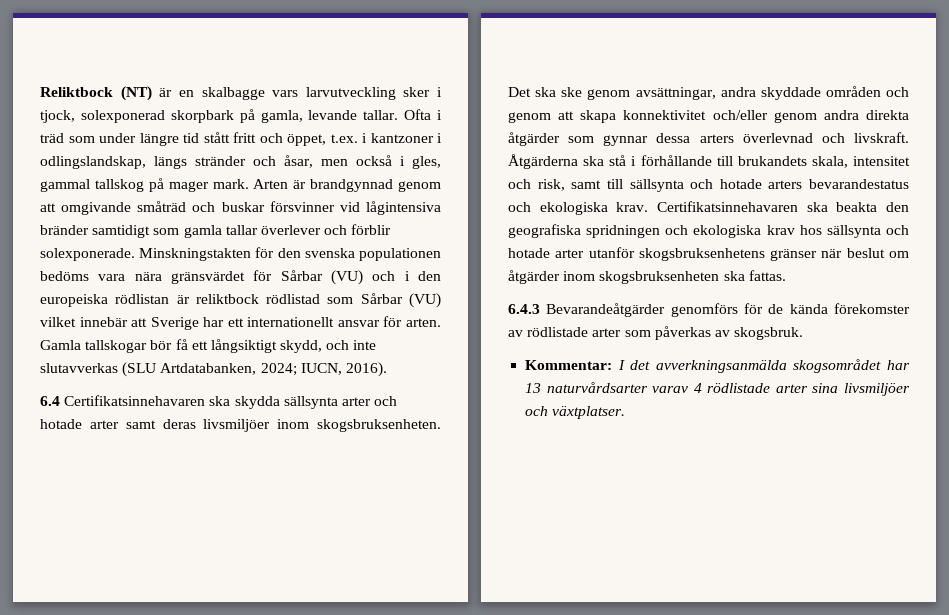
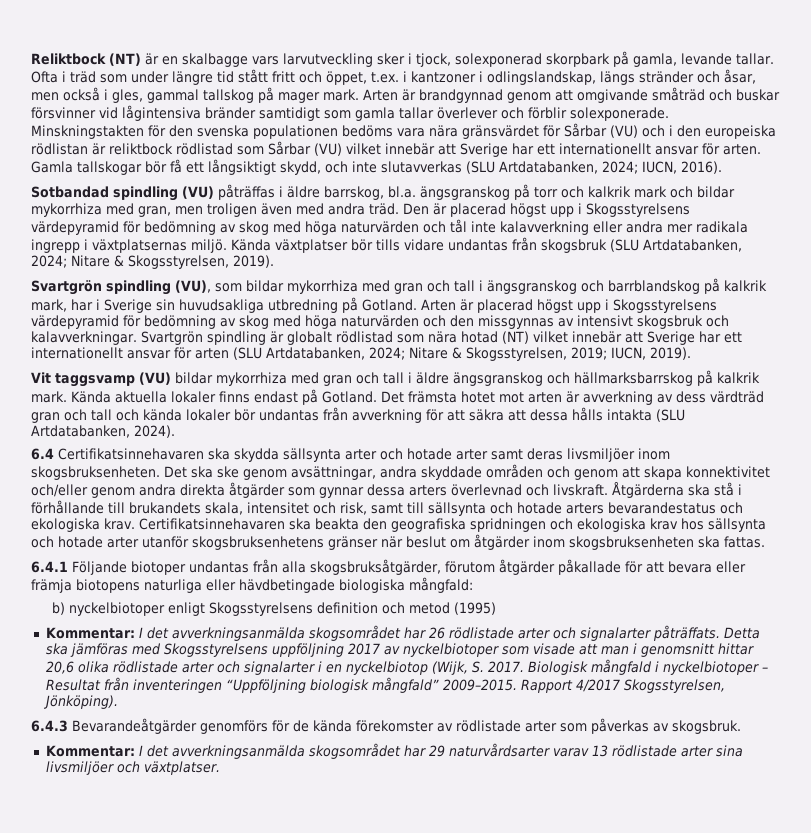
+ Sotbandad spindling (VU) påträffas i äldre barrskog, bl.a. ängsgranskog på torr och kalkrik mark och bildar mykorrhiza med gran, men troligen även med andra träd. Den är placerad högst upp i Skogsstyrelsens värdepyramid för bedömning av skog med höga naturvärden och tål inte kalavverkning eller andra mer radikala ingrepp i växtplatsernas miljö. Kända växtplatser bör tills vidare undantas från skogsbruk (SLU Artdatabanken, 2024; Nitare & Skogsstyrelsen, 2019).
+ Svartgrön spindling (VU), som bildar mykorrhiza med gran och tall i ängsgranskog och barrblandskog på kalkrik mark, har i Sverige sin huvudsakliga utbredning på Gotland. Arten är placerad högst upp i Skogsstyrelsens värdepyramid för bedömning av skog med höga naturvärden och den missgynnas av intensivt skogsbruk och kalavverkningar. Svartgrön spindling är globalt rödlistad som nära hotad (NT) vilket innebär att Sverige har ett internationellt ansvar för arten (SLU Artdatabanken, 2024; Nitare & Skogsstyrelsen, 2019; IUCN, 2019).
+ Vit taggsvamp (VU) bildar mykorrhiza med gran och tall i äldre ängsgranskog och hällmarksbarrskog på kalkrik mark. Kända aktuella lokaler finns endast på Gotland. Det främsta hotet mot arten är avverkning av dess värdträd gran och tall och kända lokaler bör undantas från avverkning för att säkra att dessa hålls intakta (SLU Artdatabanken, 2024).
+ 6.4.1 Följande biotoper undantas från alla skogsbruksåtgärder, förutom åtgärder påkallade för att bevara eller främja biotopens naturliga eller hävdbetingade biologiska mångfald:
+ b) nyckelbiotoper enligt Skogsstyrelsens definition och metod (1995)
+ Kommentar: I det avverkningsanmälda skogsområdet har 26 rödlistade arter och signalarter påträffats. Detta ska jämföras med Skogsstyrelsens uppföljning 2017 av nyckelbiotoper som visade att man i genomsnitt hittar 20,6 olika rödlistade arter och signalarter i en nyckelbiotop (Wijk, S. 2017. Biologisk mångfald i nyckelbiotoper – Resultat från inventeringen “Uppföljning biologisk mångfald” 2009–2015. Rapport 4/2017 Skogsstyrelsen, Jönköping).
- Kommentar: I det avverkningsanmälda skogsområdet har 13 naturvårdsarter varav 4 rödlistade arter sina livsmiljöer och växtplatser.
+ Kommentar: I det avverkningsanmälda skogsområdet har 29 naturvårdsarter varav 13 rödlistade arter sina livsmiljöer och växtplatser.

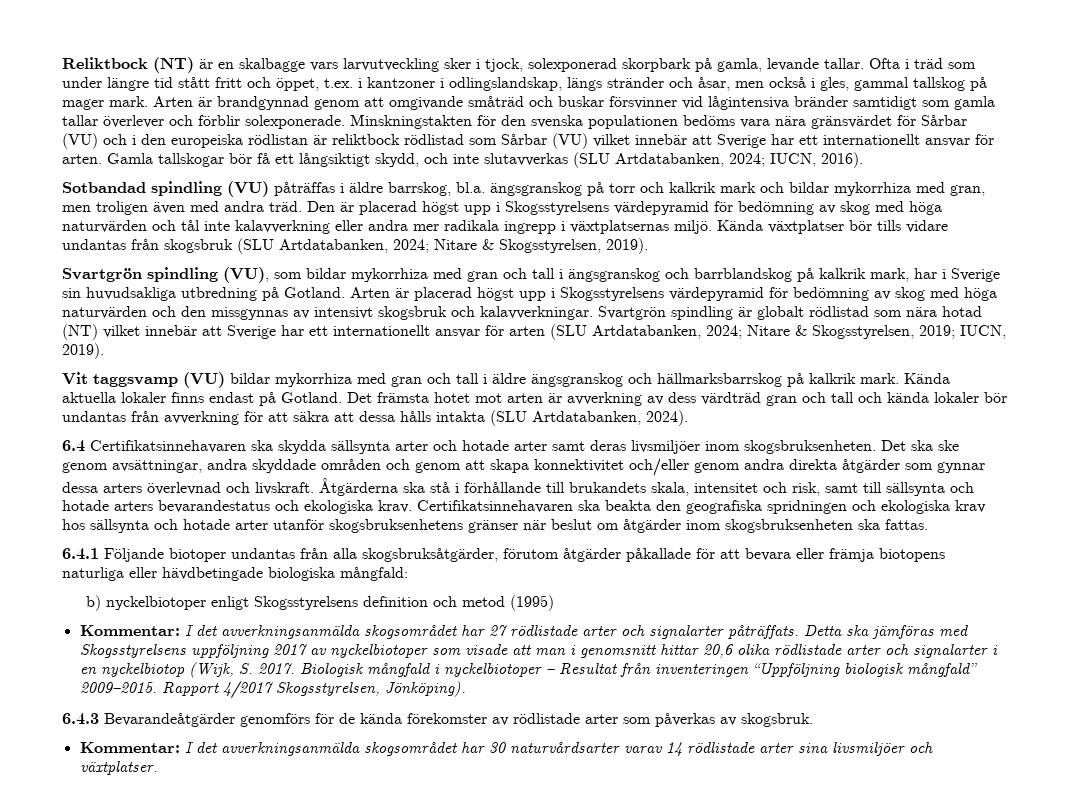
- Kommentar: I det avverkningsanmälda skogsområdet har 26 rödlistade arter och signalarter påträffats.
+ Kommentar: I det avverkningsanmälda skogsområdet har 27 rödlistade arter och signalarter påträffats.
- Kommentar: I det avverkningsanmälda skogsområdet har 29 naturvårdsarter varav 13 rödlistade arter sina livsmiljöer och växtplatser.
+ Kommentar: I det avverkningsanmälda skogsområdet har 30 naturvårdsarter varav 14 rödlistade arter sina livsmiljöer och växtplatser.

